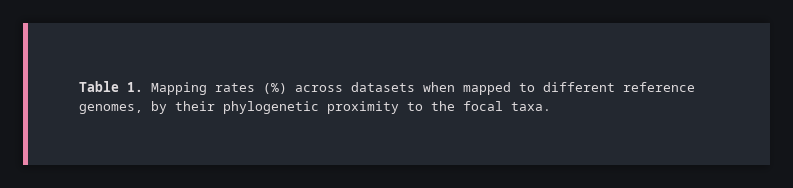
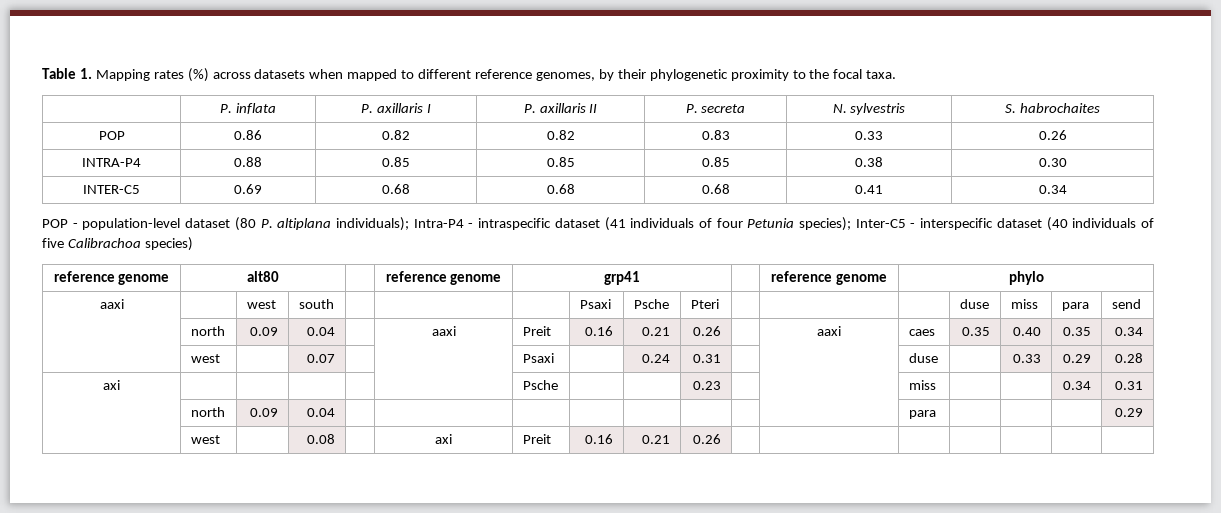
+ | P. inflata | P. axillaris I | P. axillaris II | P. secreta | N. sylvestris | S. habrochaites
+ POP | 0.86 | 0.82 | 0.82 | 0.83 | 0.33 | 0.26
+ INTRA-P4 | 0.88 | 0.85 | 0.85 | 0.85 | 0.38 | 0.30
+ INTER-C5 | 0.69 | 0.68 | 0.68 | 0.68 | 0.41 | 0.34
+ POP - population-level dataset (80 P. altiplana individuals); Intra-P4 - intraspecific dataset (41 individuals of four Petunia species); Inter-C5 - interspecific dataset (40 individuals of five Calibrachoa species)
+ reference genome | alt80 | | reference genome | grp41 | | reference genome | phylo
+ aaxi | | west | south | | | | Psaxi | Psche | Pteri | | | | duse | miss | para | send
+ | north | 0.09 | 0.04 | | aaxi | Preit | 0.16 | 0.21 | 0.26 | | aaxi | caes | 0.35 | 0.40 | 0.35 | 0.34
+ | west | | 0.07 | | | Psaxi | | 0.24 | 0.31 | | | duse | | 0.33 | 0.29 | 0.28
+ axi | | | | | | Psche | | | 0.23 | | | miss | | | 0.34 | 0.31
+ | north | 0.09 | 0.04 | | | | | | | | | para | | | | 0.29
+ | west | | 0.08 | | axi | Preit | 0.16 | 0.21 | 0.26 | | | | | | |

